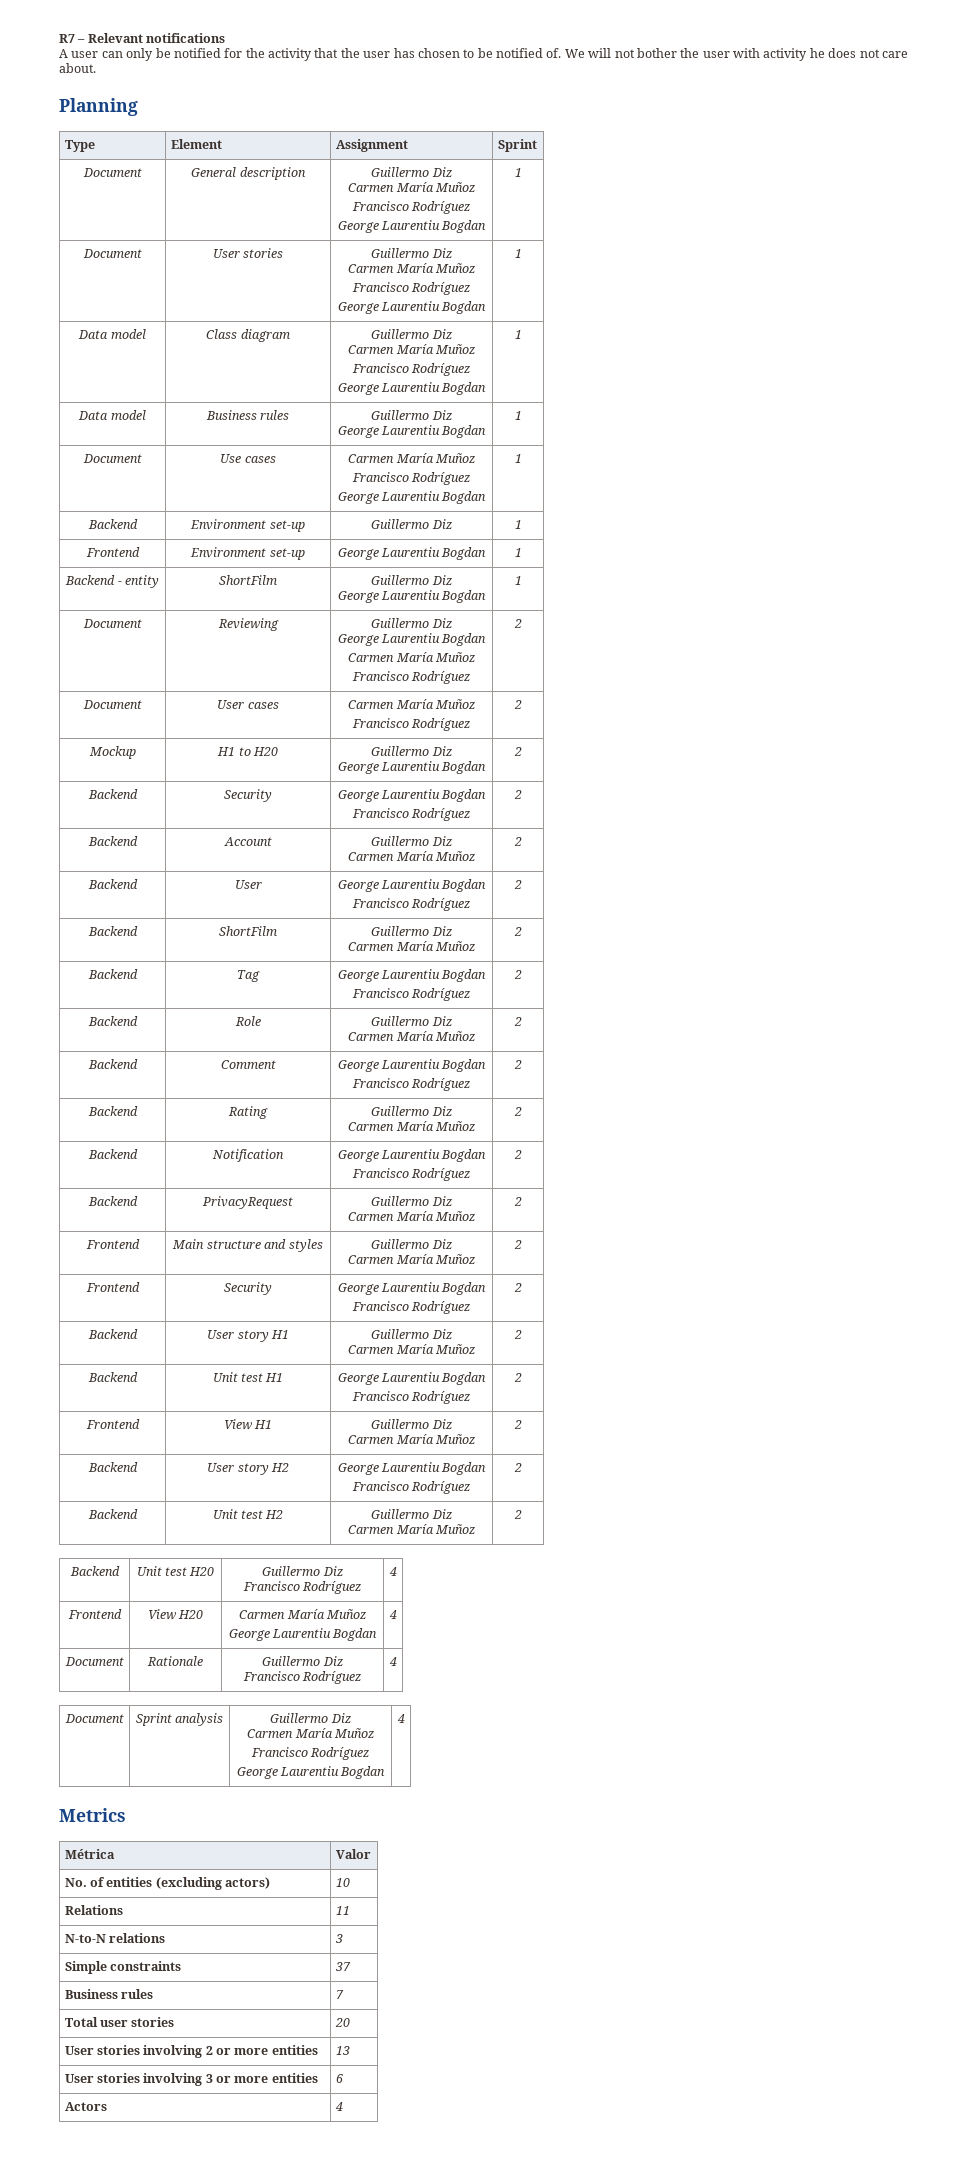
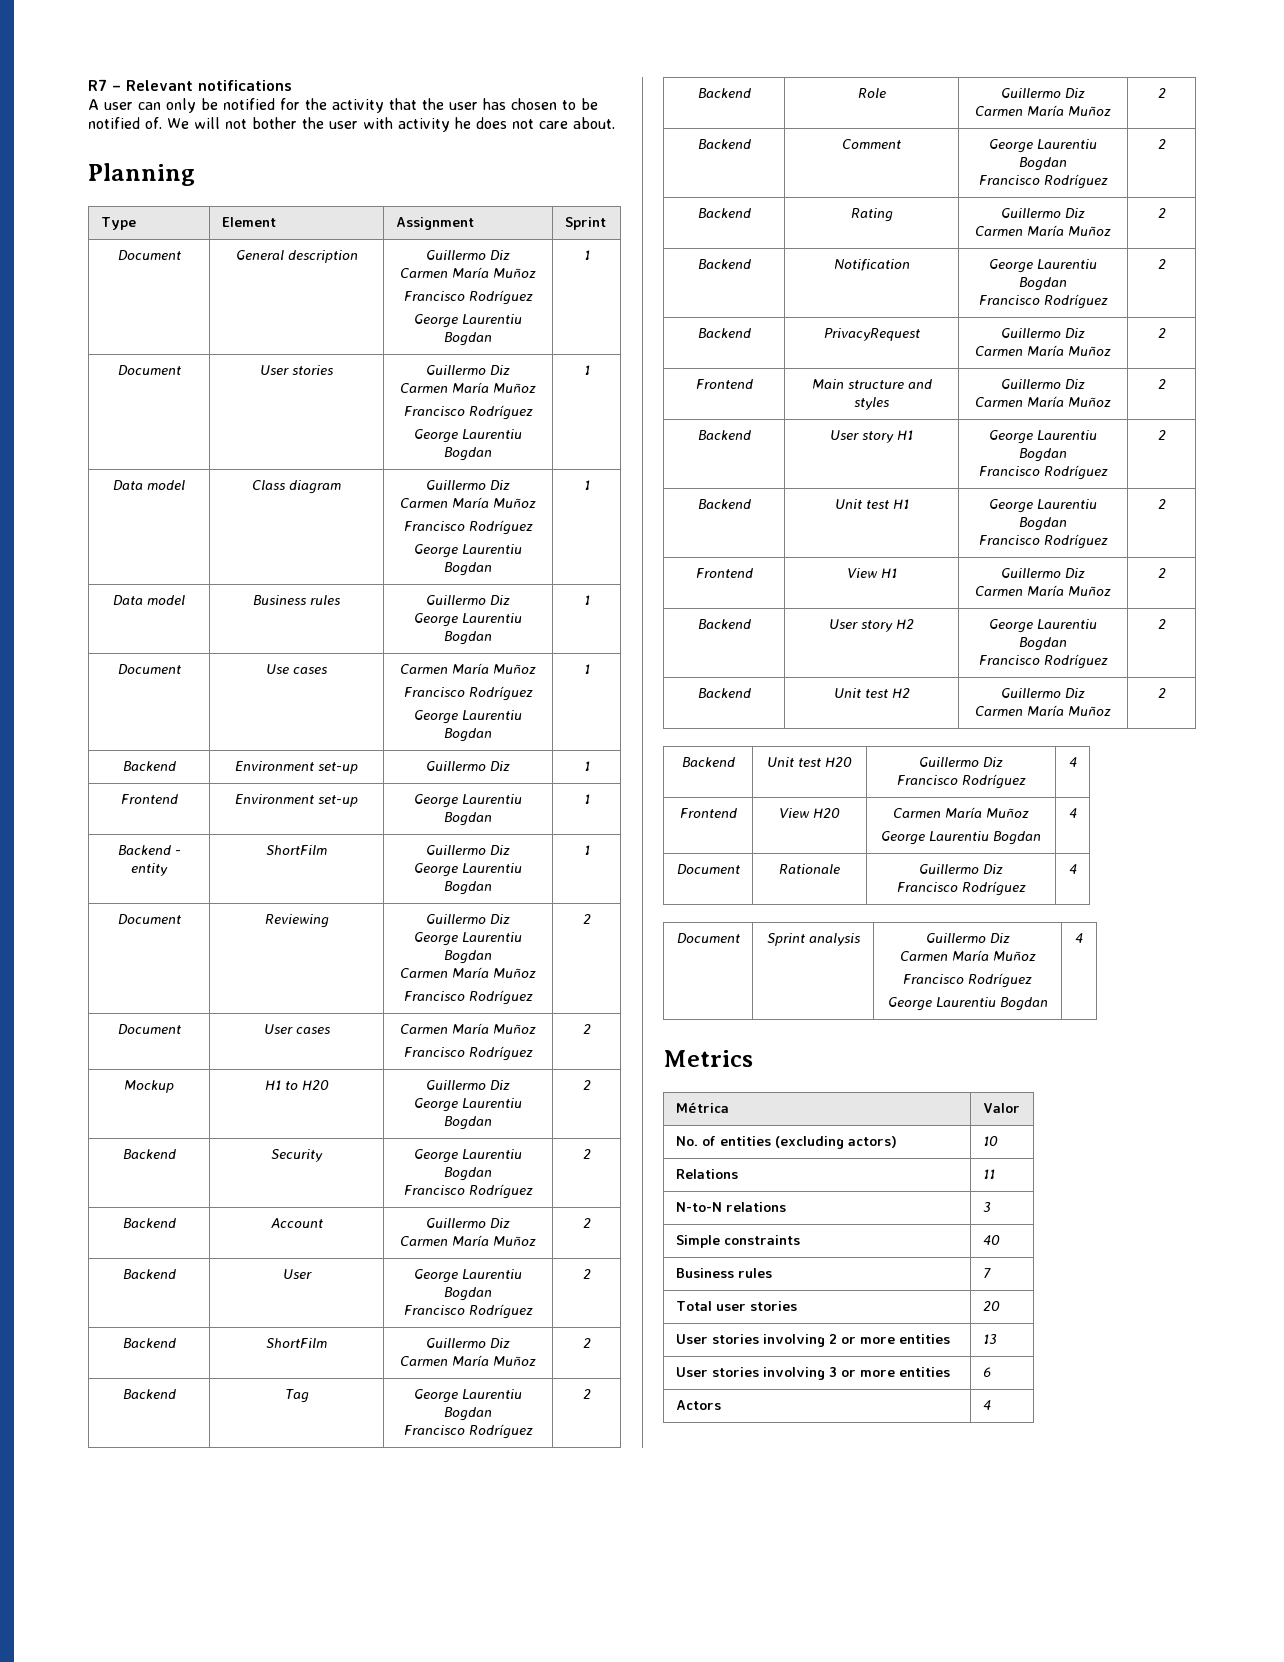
- Frontend | Security | George Laurentiu Bogdan
+ Backend | User story H1 | George Laurentiu Bogdan
  Francisco Rodríguez | 2
- Backend | User story H1 | Guillermo Diz
- Carmen María Muñoz | 2
- Simple constraints | 37
+ Simple constraints | 40

